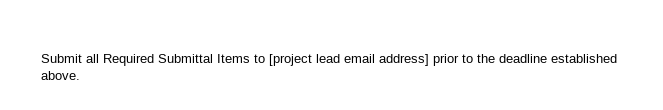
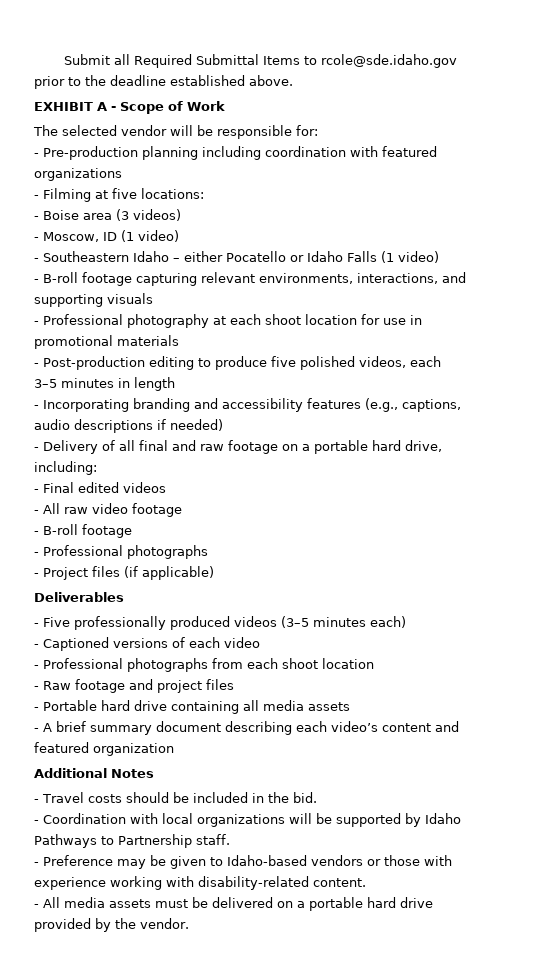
- Submit all Required Submittal Items to [project lead email address] prior to the deadline established above.
+ Submit all Required Submittal Items to rcole@sde.idaho.gov prior to the deadline established above.
+ EXHIBIT A - Scope of Work
+ The selected vendor will be responsible for:
+ - Pre-production planning including coordination with featured organizations
+ - Filming at five locations:
+ - Boise area (3 videos)
+ - Moscow, ID (1 video)
+ - Southeastern Idaho – either Pocatello or Idaho Falls (1 video)
+ - B-roll footage capturing relevant environments, interactions, and supporting visuals
+ - Professional photography at each shoot location for use in promotional materials
+ - Post-production editing to produce five polished videos, each 3–5 minutes in length
+ - Incorporating branding and accessibility features (e.g., captions, audio descriptions if needed)
+ - Delivery of all final and raw footage on a portable hard drive, including:
+ - Final edited videos
+ - All raw video footage
+ - B-roll footage
+ - Professional photographs
+ - Project files (if applicable)
+ Deliverables
+ - Five professionally produced videos (3–5 minutes each)
+ - Captioned versions of each video
+ - Professional photographs from each shoot location
+ - Raw footage and project files
+ - Portable hard drive containing all media assets
+ - A brief summary document describing each video’s content and featured organization
+ Additional Notes
+ - Travel costs should be included in the bid.
+ - Coordination with local organizations will be supported by Idaho Pathways to Partnership staff.
+ - Preference may be given to Idaho-based vendors or those with experience working with disability-related content.
+ - All media assets must be delivered on a portable hard drive provided by the vendor.

